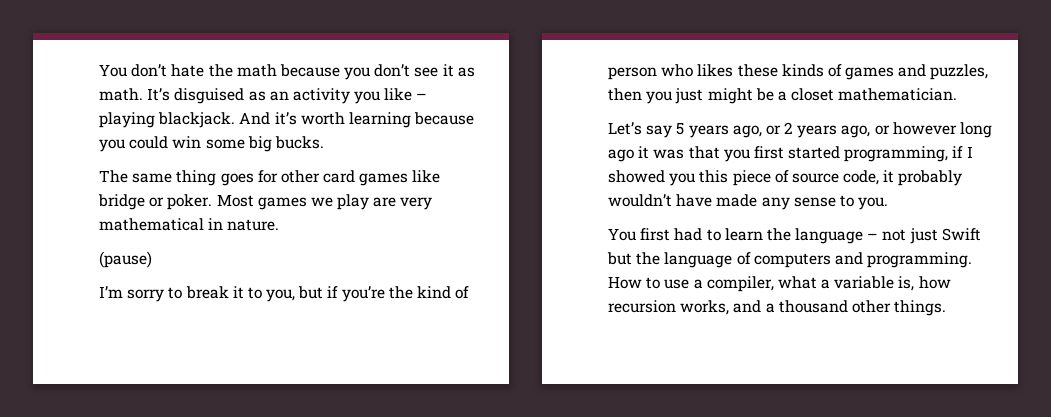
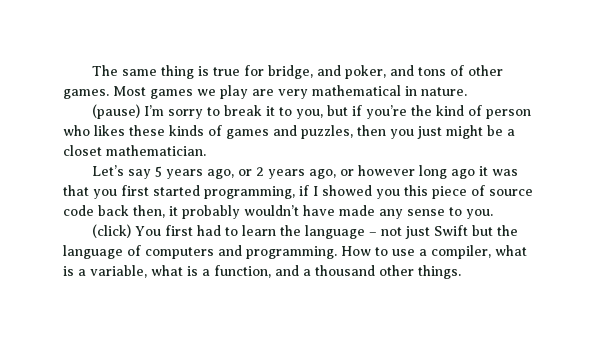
- You don’t hate the math because you don’t see it as math. It’s disguised as an activity you like – playing blackjack. And it’s worth learning because you could win some big bucks.
- The same thing goes for other card games like bridge or poker.
+ The same thing is true for bridge, and poker, and tons of other games.
- (pause)
- I’m sorry to break it to you, but if you’re the kind of person who likes these kinds of games and puzzles, then you just might be a closet mathematician.
+ (pause) I’m sorry to break it to you, but if you’re the kind of person who likes these kinds of games and puzzles, then you just might be a closet mathematician.
- Let’s say 5 years ago, or 2 years ago, or however long ago it was that you first started programming, if I showed you this piece of source code, it probably wouldn’t have made any sense to you.
+ Let’s say 5 years ago, or 2 years ago, or however long ago it was that you first started programming, if I showed you this piece of source code back then, it probably wouldn’t have made any sense to you.
- You first had to learn the language – not just Swift but the language of computers and programming.
+ (click) You first had to learn the language – not just Swift but the language of computers and programming.
- How to use a compiler, what a variable is, how recursion works, and a thousand other things.
+ How to use a compiler, what is a variable, what is a function, and a thousand other things.

